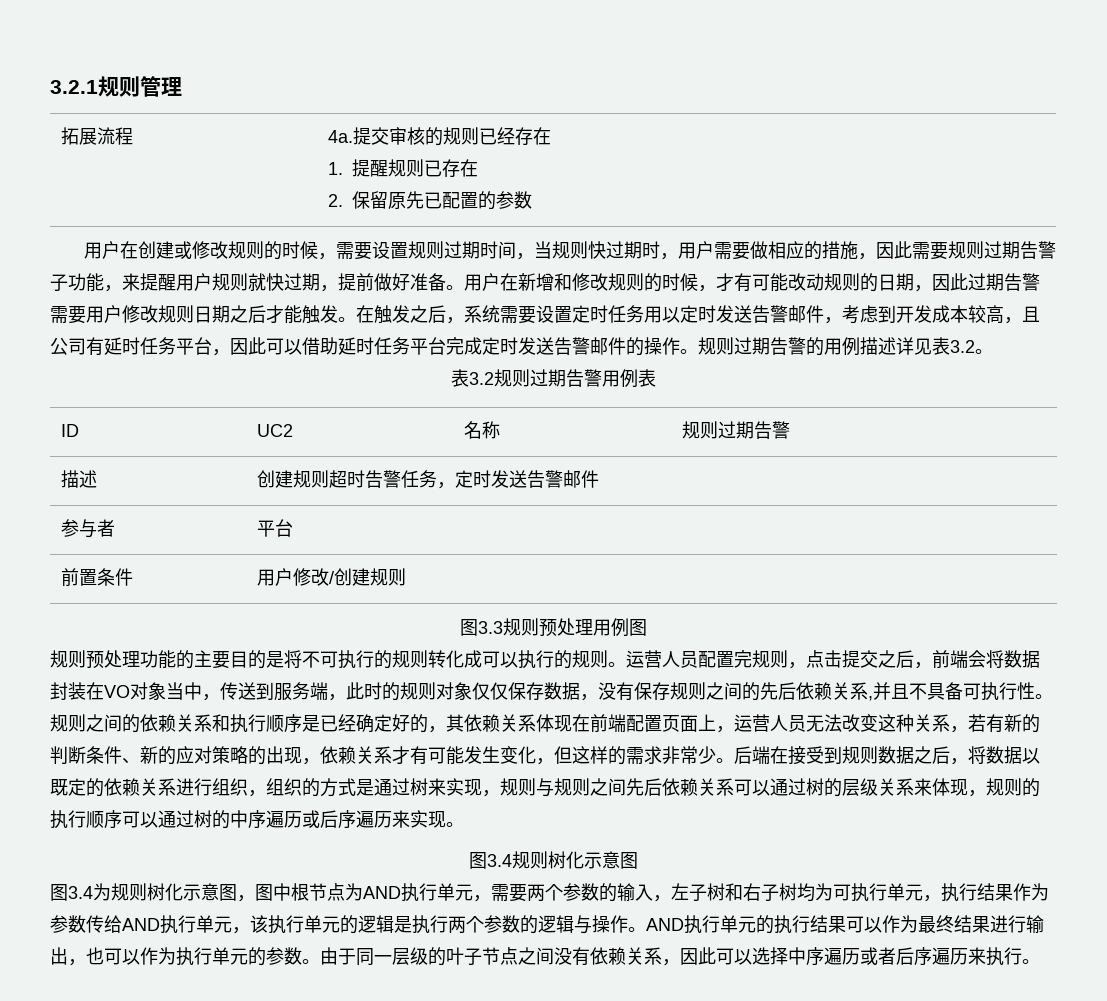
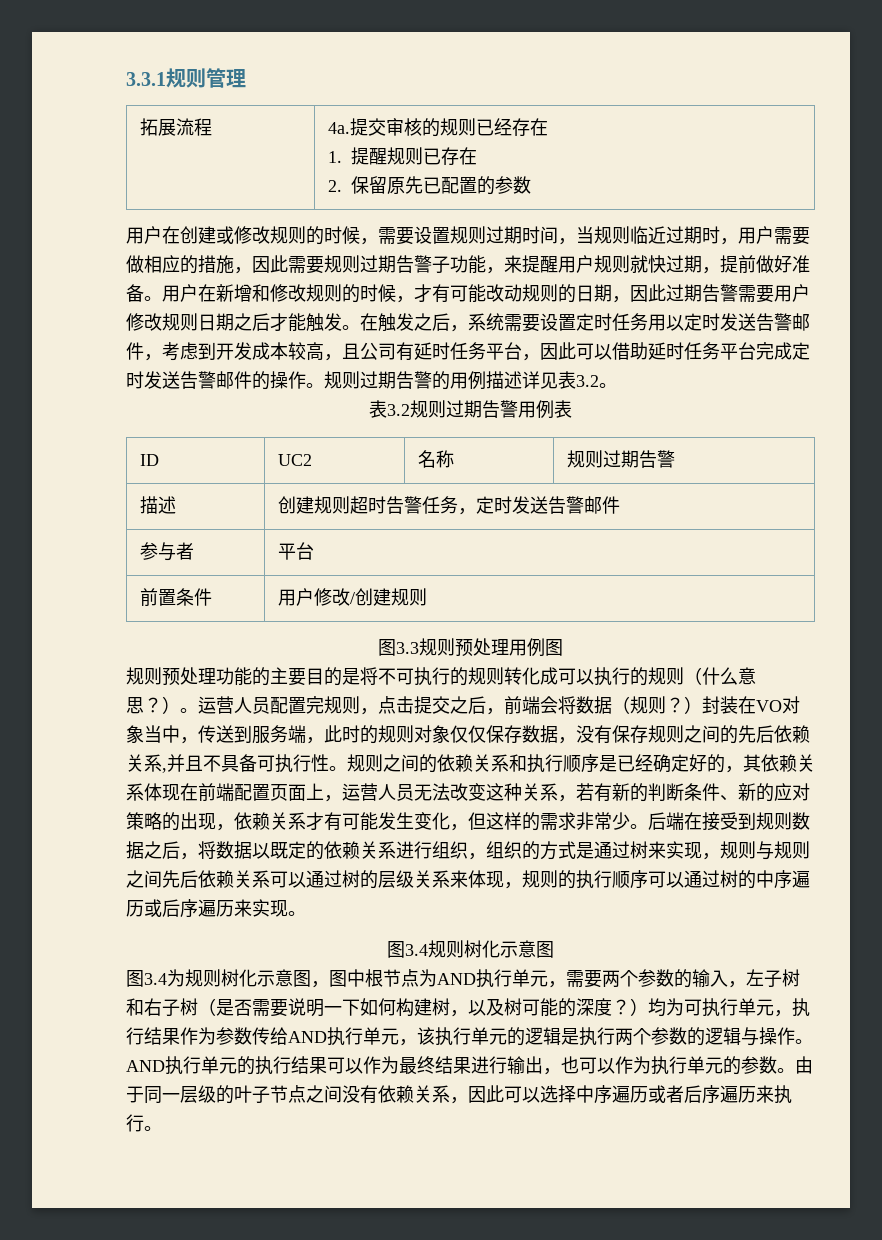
- 3.2.1规则管理
+ 3.3.1规则管理
- 用户在创建或修改规则的时候，需要设置规则过期时间，当规则快过期时，用户需要做相应的措施，因此需要规则过期告警子功能，来提醒用户规则就快过期，提前做好准备。
+ 用户在创建或修改规则的时候，需要设置规则过期时间，当规则临近过期时，用户需要做相应的措施，因此需要规则过期告警子功能，来提醒用户规则就快过期，提前做好准备。
- 规则预处理功能的主要目的是将不可执行的规则转化成可以执行的规则。
+ 规则预处理功能的主要目的是将不可执行的规则转化成可以执行的规则（什么意思？）。
- 运营人员配置完规则，点击提交之后，前端会将数据封装在VO对象当中，传送到服务端，此时的规则对象仅仅保存数据，没有保存规则之间的先后依赖关系,并且不具备可执行性。
+ 运营人员配置完规则，点击提交之后，前端会将数据（规则？）封装在VO对象当中，传送到服务端，此时的规则对象仅仅保存数据，没有保存规则之间的先后依赖关系,并且不具备可执行性。
- 图3.4为规则树化示意图，图中根节点为AND执行单元，需要两个参数的输入，左子树和右子树均为可执行单元，执行结果作为参数传给AND执行单元，该执行单元的逻辑是执行两个参数的逻辑与操作。
+ 图3.4为规则树化示意图，图中根节点为AND执行单元，需要两个参数的输入，左子树和右子树（是否需要说明一下如何构建树，以及树可能的深度？）均为可执行单元，执行结果作为参数传给AND执行单元，该执行单元的逻辑是执行两个参数的逻辑与操作。

